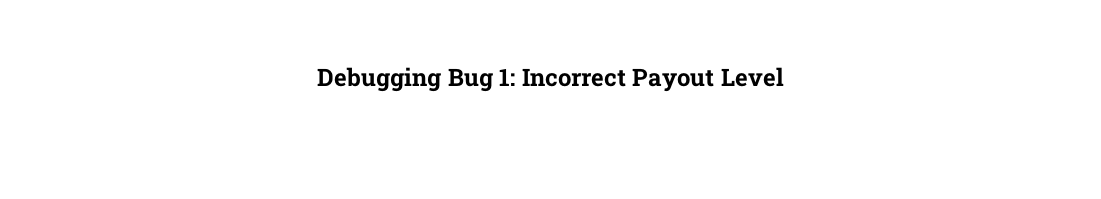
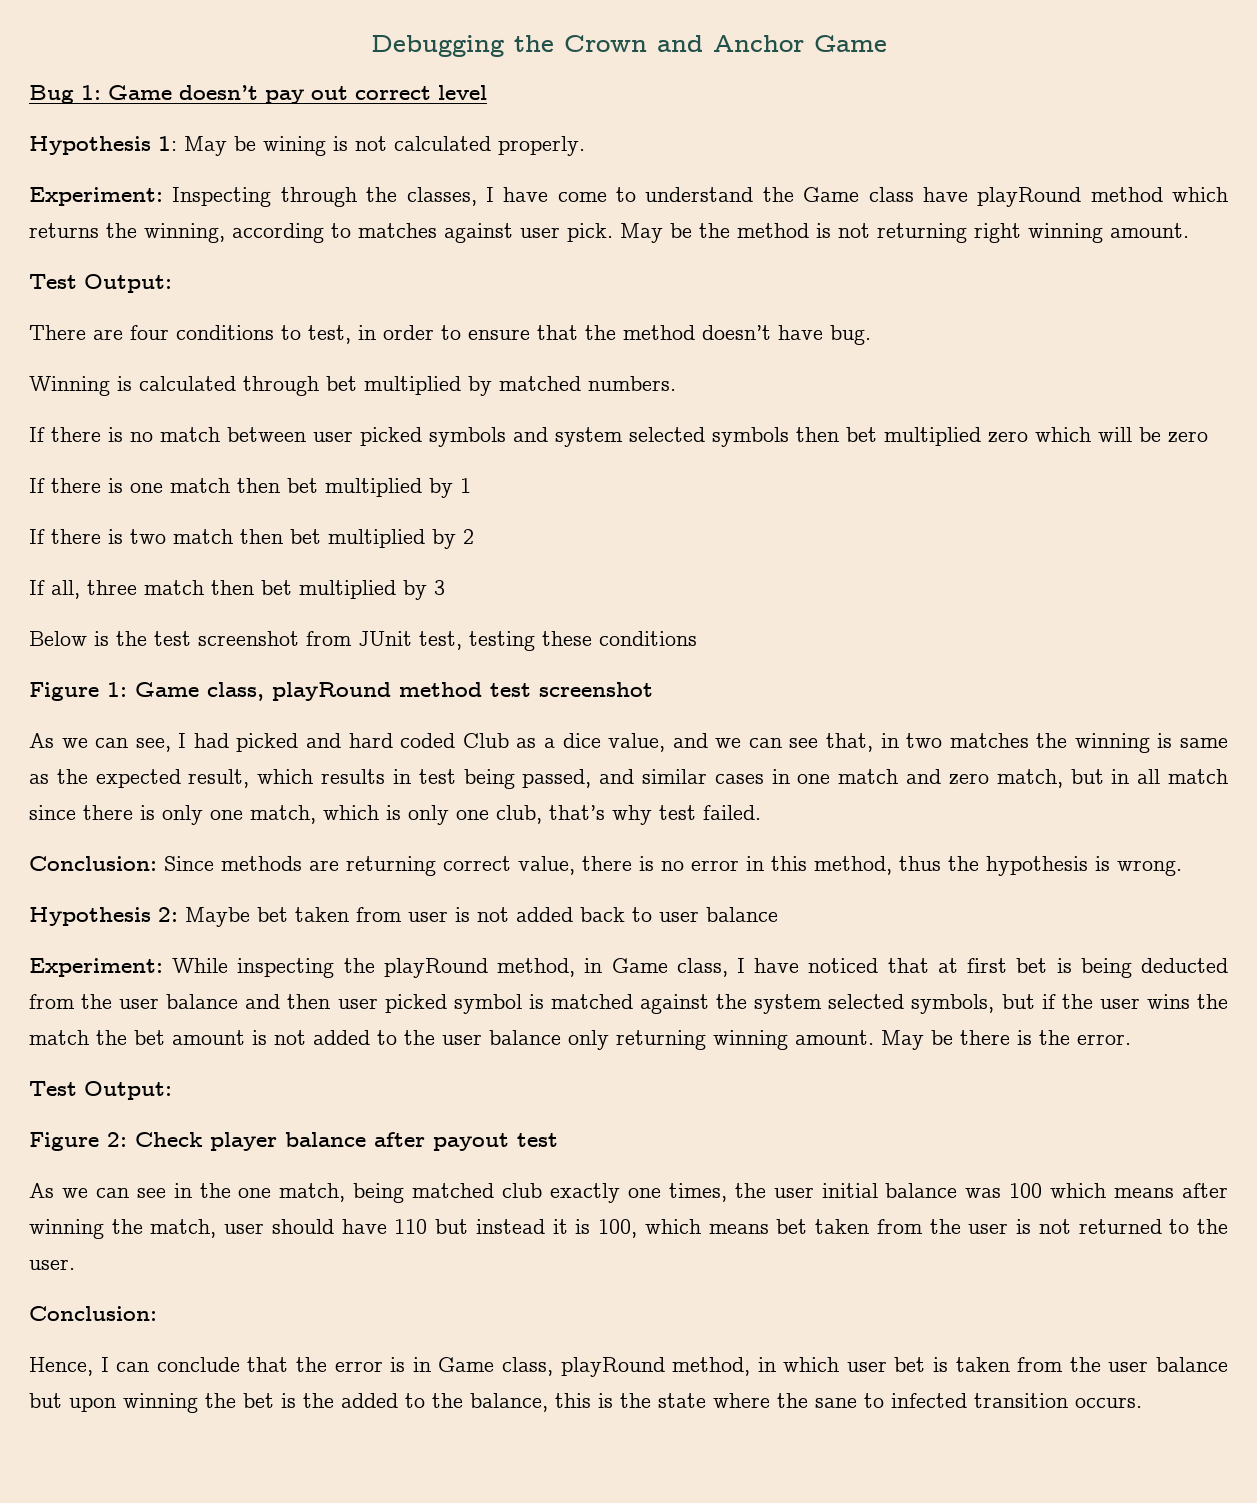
- Debugging Bug 1: Incorrect Payout Level
+ Debugging the Crown and Anchor Game
+ Bug 1: Game doesn’t pay out correct level
+ Hypothesis 1: May be wining is not calculated properly.
+ Experiment: Inspecting through the classes, I have come to understand the Game class have playRound method which returns the winning, according to matches against user pick. May be the method is not returning right winning amount.
+ Test Output:
+ There are four conditions to test, in order to ensure that the method doesn’t have bug.
+ Winning is calculated through bet multiplied by matched numbers.
+ If there is no match between user picked symbols and system selected symbols then bet multiplied zero which will be zero
+ If there is one match then bet multiplied by 1
+ If there is two match then bet multiplied by 2
+ If all, three match then bet multiplied by 3
+ Below is the test screenshot from JUnit test, testing these conditions
+ Figure 1: Game class, playRound method test screenshot
+ As we can see, I had picked and hard coded Club as a dice value, and we can see that, in two matches the winning is same as the expected result, which results in test being passed, and similar cases in one match and zero match, but in all match since there is only one match, which is only one club, that’s why test failed.
+ Conclusion: Since methods are returning correct value, there is no error in this method, thus the hypothesis is wrong.
+ Hypothesis 2: Maybe bet taken from user is not added back to user balance
+ Experiment: While inspecting the playRound method, in Game class, I have noticed that at first bet is being deducted from the user balance and then user picked symbol is matched against the system selected symbols, but if the user wins the match the bet amount is not added to the user balance only returning winning amount. May be there is the error.
+ Test Output:
+ Figure 2: Check player balance after payout test
+ As we can see in the one match, being matched club exactly one times, the user initial balance was 100 which means after winning the match, user should have 110 but instead it is 100, which means bet taken from the user is not returned to the user.
+ Conclusion:
+ Hence, I can conclude that the error is in Game class, playRound method, in which user bet is taken from the user balance but upon winning the bet is the added to the balance, this is the state where the sane to infected transition occurs.

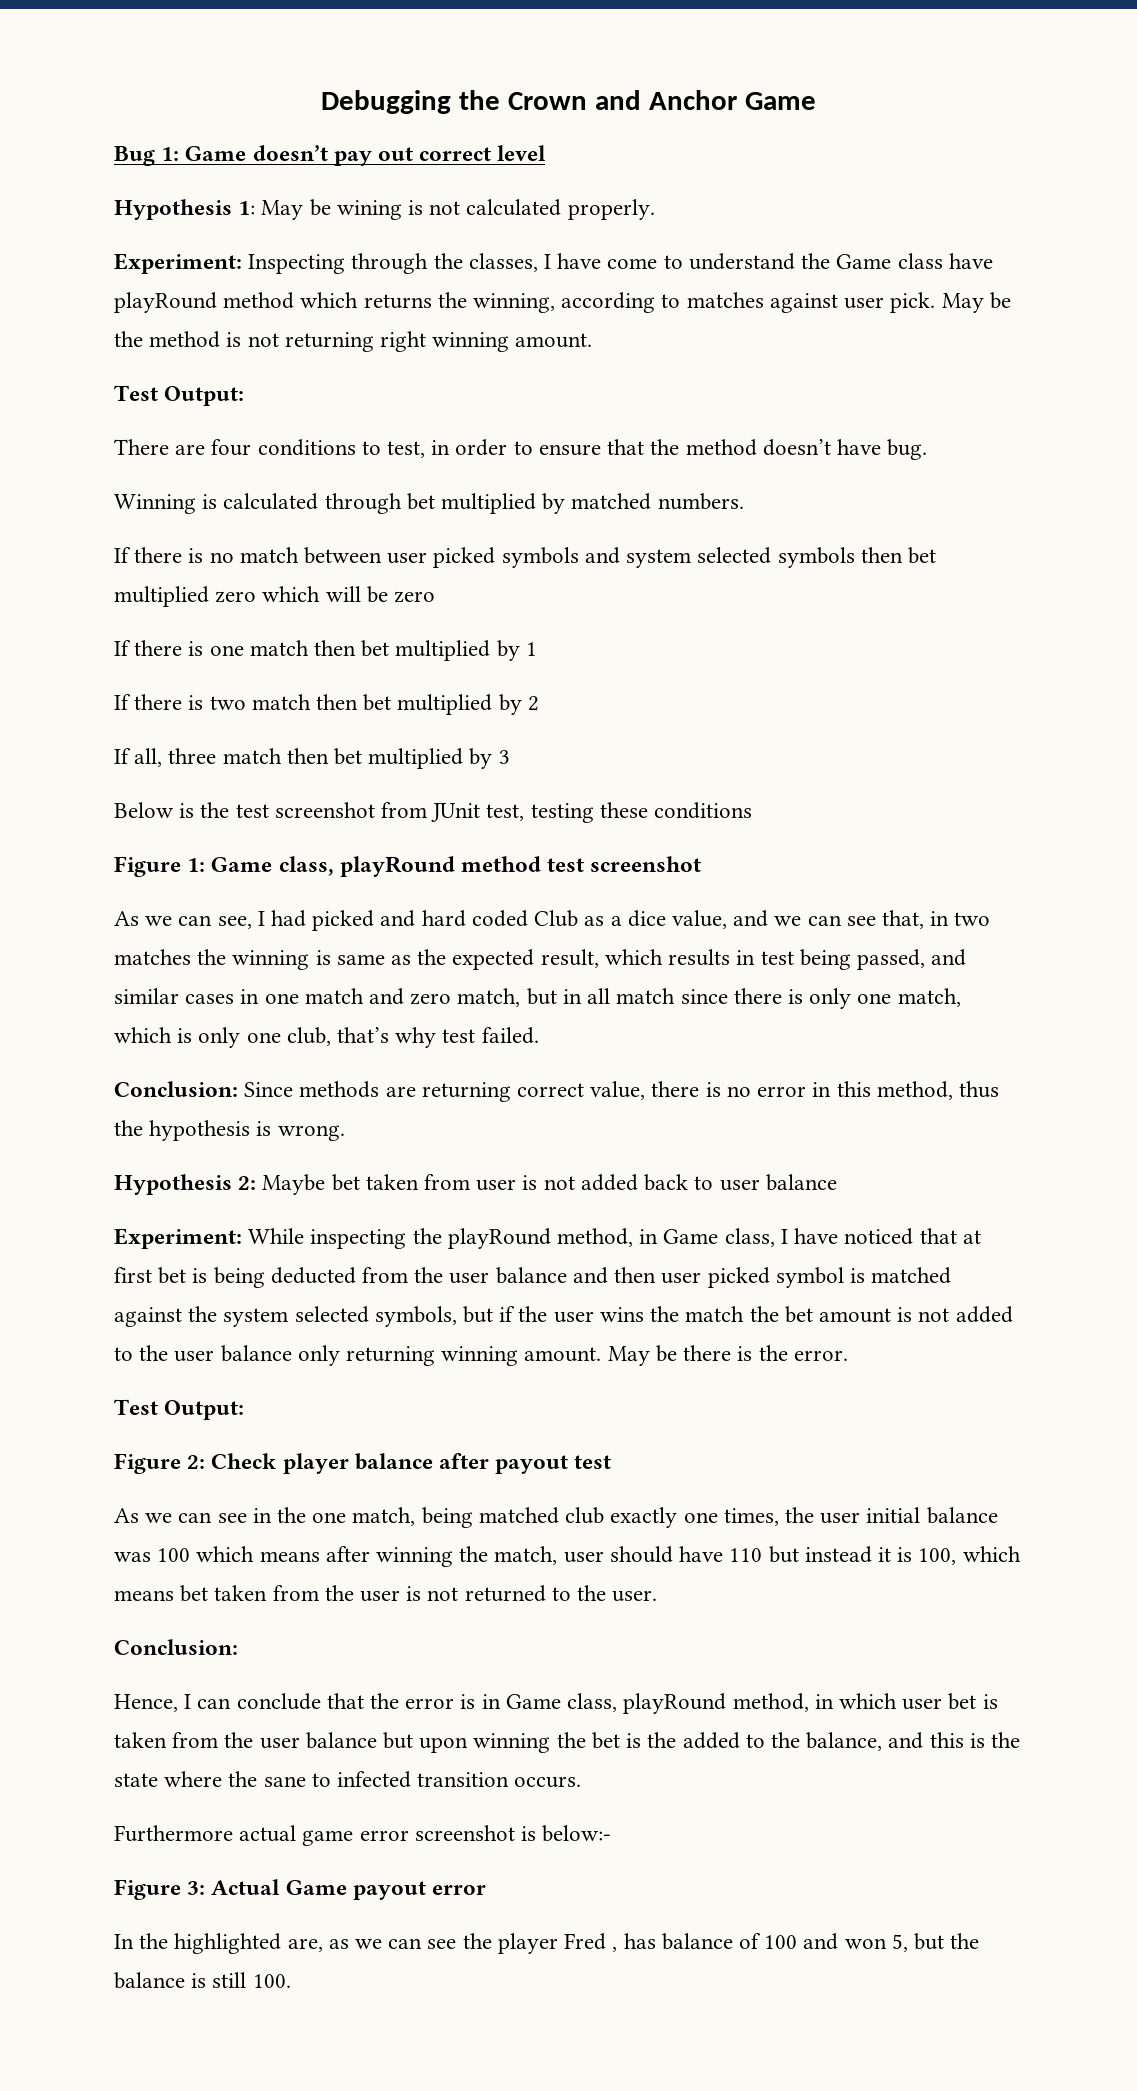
- Hence, I can conclude that the error is in Game class, playRound method, in which user bet is taken from the user balance but upon winning the bet is the added to the balance, this is the state where the sane to infected transition occurs.
+ Hence, I can conclude that the error is in Game class, playRound method, in which user bet is taken from the user balance but upon winning the bet is the added to the balance, and this is the state where the sane to infected transition occurs.
+ Furthermore actual game error screenshot is below:-
+ Figure 3: Actual Game payout error
+ In the highlighted are, as we can see the player Fred , has balance of 100 and won 5, but the balance is still 100.

